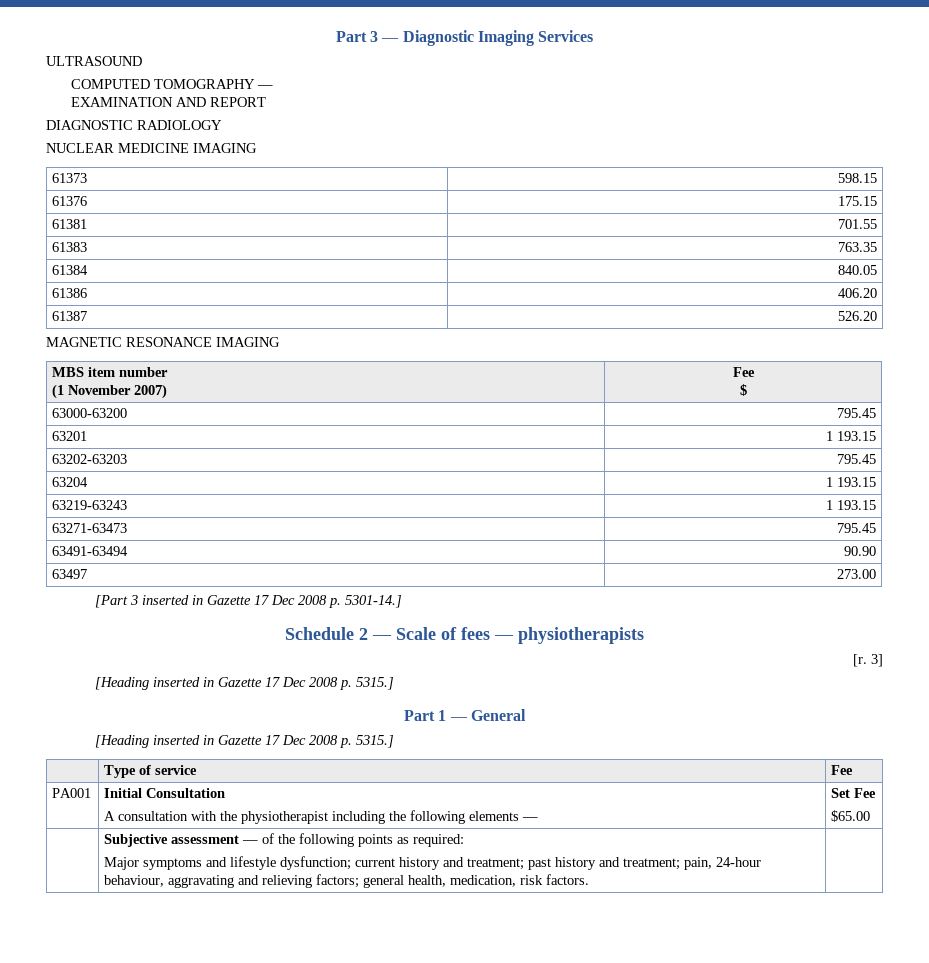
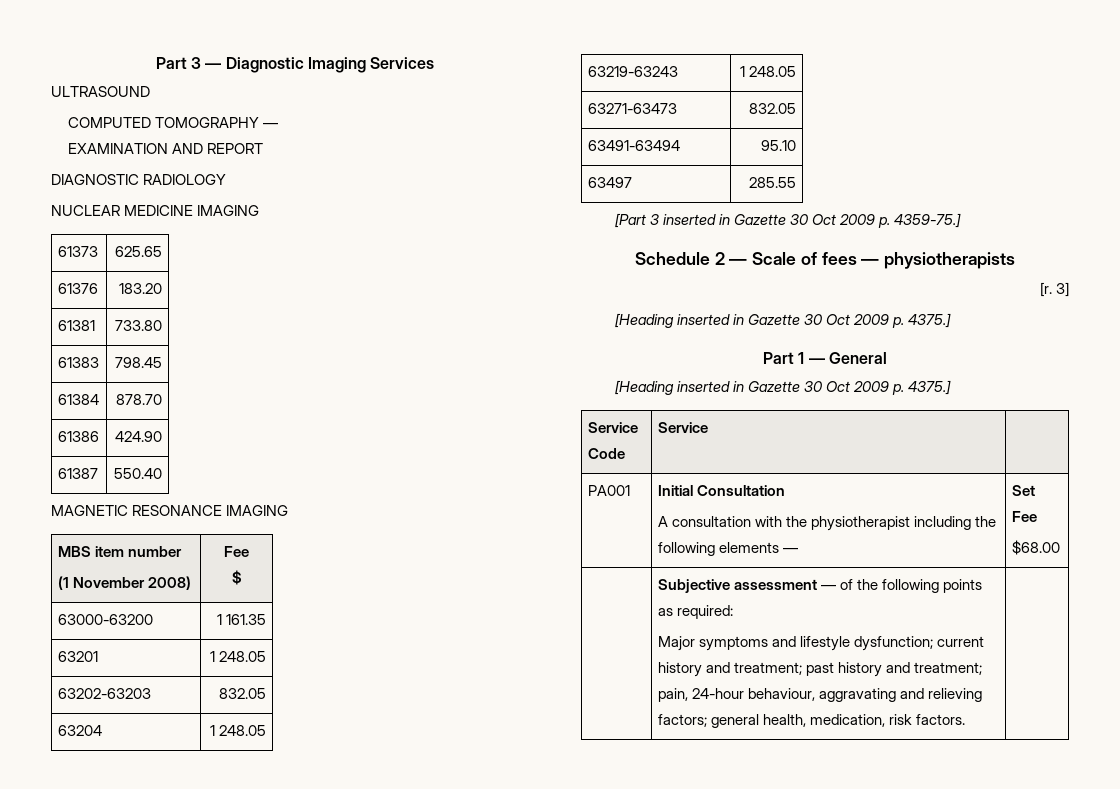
- 61373 | 598.15
+ 61373 | 625.65
- 61376 | 175.15
+ 61376 | 183.20
- 61381 | 701.55
+ 61381 | 733.80
- 61383 | 763.35
+ 61383 | 798.45
- 61384 | 840.05
+ 61384 | 878.70
- 61386 | 406.20
+ 61386 | 424.90
- 61387 | 526.20
+ 61387 | 550.40
  MBS item number
- (1 November 2007) | Fee
+ (1 November 2008) | Fee
- 63000-63200 | 795.45
+ 63000-63200 | 1 161.35
- 63201 | 1 193.15
+ 63201 | 1 248.05
- 63202-63203 | 795.45
+ 63202-63203 | 832.05
- 63204 | 1 193.15
+ 63204 | 1 248.05
- 63219-63243 | 1 193.15
+ 63219-63243 | 1 248.05
- 63271-63473 | 795.45
+ 63271-63473 | 832.05
- 63491-63494 | 90.90
+ 63491-63494 | 95.10
- 63497 | 273.00
+ 63497 | 285.55
- [Part 3 inserted in Gazette 17 Dec 2008 p. 5301-14.]
+ [Part 3 inserted in Gazette 30 Oct 2009 p. 4359-75.]
  3]
- [Heading inserted in Gazette 17 Dec 2008 p. 5315.]
+ [Heading inserted in Gazette 30 Oct 2009 p. 4375.]
  Part 1 — General
- [Heading inserted in Gazette 17 Dec 2008 p. 5315.]
- | Type of service | Fee
+ [Heading inserted in Gazette 30 Oct 2009 p. 4375.]
+ Service Code | Service |
  PA001 | Initial Consultation
  A consultation with the physiotherapist including the following elements — | Set Fee
- $65.00
+ $68.00

